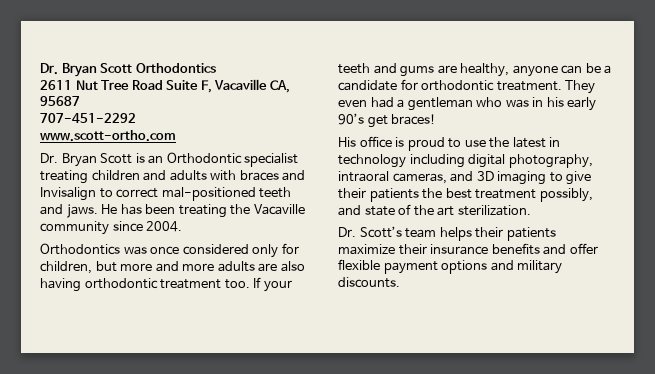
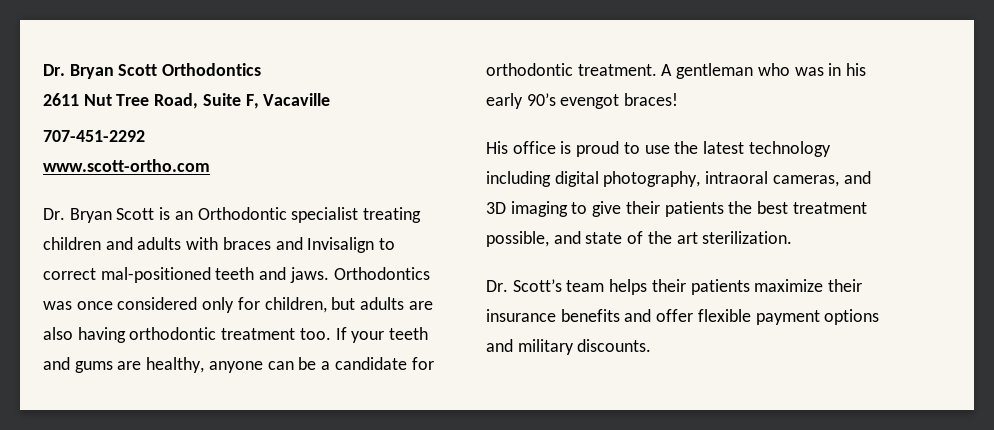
- 2611 Nut Tree Road Suite F, Vacaville CA, 95687
+ 2611 Nut Tree Road, Suite F, Vacaville
- Dr. Bryan Scott is an Orthodontic specialist treating children and adults with braces and Invisalign to correct mal-positioned teeth and jaws. He has been treating the Vacaville community since 2004.
- Orthodontics was once considered only for children, but more and more adults are also having orthodontic treatment too.
+ Dr. Bryan Scott is an Orthodontic specialist treating children and adults with braces and Invisalign to correct mal-positioned teeth and jaws. Orthodontics was once considered only for children, but adults are also having orthodontic treatment too.
- They even had a gentleman who was in his early 90’s get braces!
+ A gentleman who was in his early 90’s evengot braces!
- His office is proud to use the latest in technology including digital photography, intraoral cameras, and 3D imaging to give their patients the best treatment possibly, and state of the art sterilization.
+ His office is proud to use the latest technology including digital photography, intraoral cameras, and 3D imaging to give their patients the best treatment possible, and state of the art sterilization.

